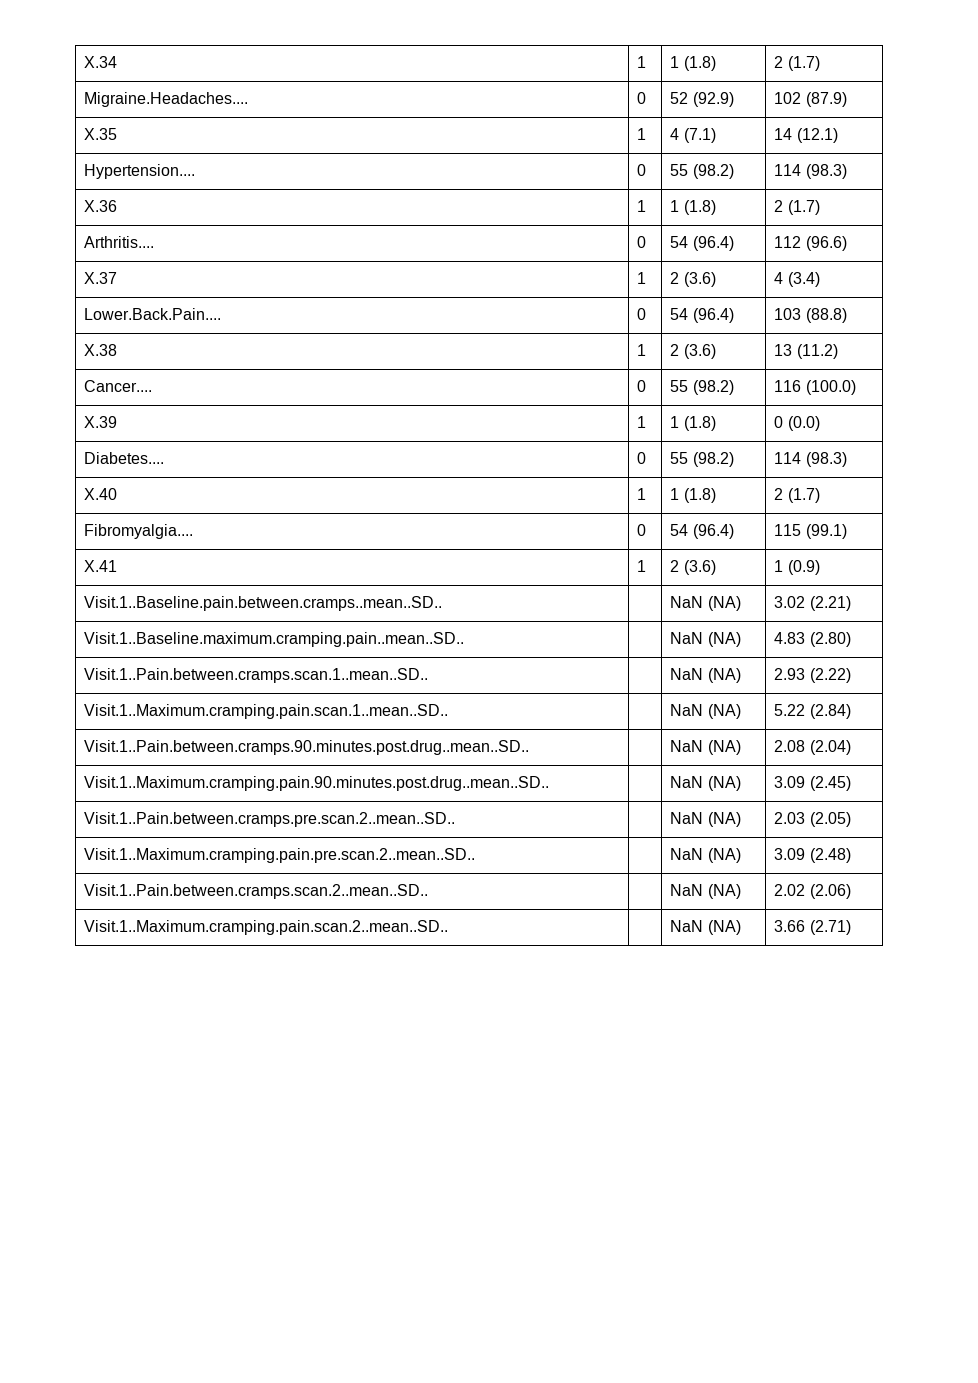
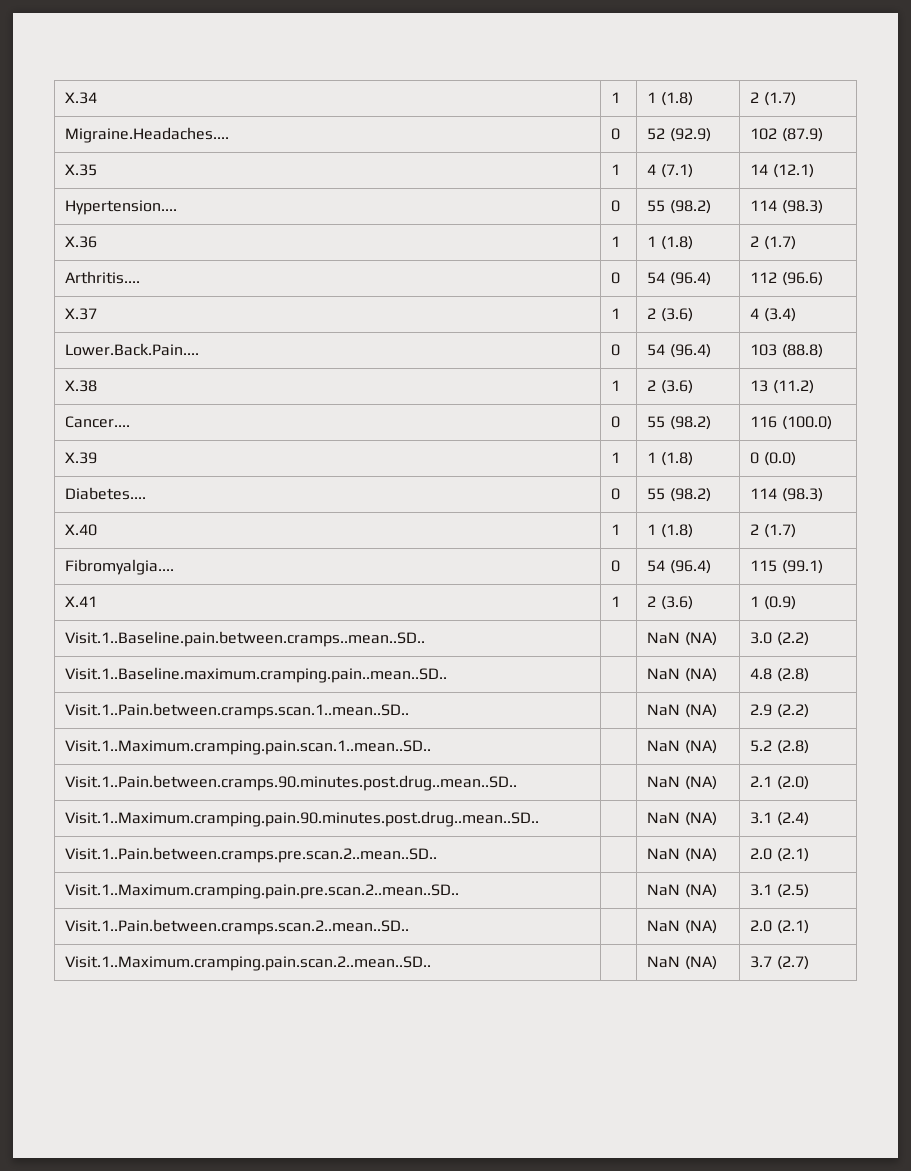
- Visit.1..Baseline.pain.between.cramps..mean..SD.. | | NaN (NA) | 3.02 (2.21)
+ Visit.1..Baseline.pain.between.cramps..mean..SD.. | | NaN (NA) | 3.0 (2.2)
- Visit.1..Baseline.maximum.cramping.pain..mean..SD.. | | NaN (NA) | 4.83 (2.80)
+ Visit.1..Baseline.maximum.cramping.pain..mean..SD.. | | NaN (NA) | 4.8 (2.8)
- Visit.1..Pain.between.cramps.scan.1..mean..SD.. | | NaN (NA) | 2.93 (2.22)
+ Visit.1..Pain.between.cramps.scan.1..mean..SD.. | | NaN (NA) | 2.9 (2.2)
- Visit.1..Maximum.cramping.pain.scan.1..mean..SD.. | | NaN (NA) | 5.22 (2.84)
+ Visit.1..Maximum.cramping.pain.scan.1..mean..SD.. | | NaN (NA) | 5.2 (2.8)
- Visit.1..Pain.between.cramps.90.minutes.post.drug..mean..SD.. | | NaN (NA) | 2.08 (2.04)
+ Visit.1..Pain.between.cramps.90.minutes.post.drug..mean..SD.. | | NaN (NA) | 2.1 (2.0)
- Visit.1..Maximum.cramping.pain.90.minutes.post.drug..mean..SD.. | | NaN (NA) | 3.09 (2.45)
+ Visit.1..Maximum.cramping.pain.90.minutes.post.drug..mean..SD.. | | NaN (NA) | 3.1 (2.4)
- Visit.1..Pain.between.cramps.pre.scan.2..mean..SD.. | | NaN (NA) | 2.03 (2.05)
+ Visit.1..Pain.between.cramps.pre.scan.2..mean..SD.. | | NaN (NA) | 2.0 (2.1)
- Visit.1..Maximum.cramping.pain.pre.scan.2..mean..SD.. | | NaN (NA) | 3.09 (2.48)
+ Visit.1..Maximum.cramping.pain.pre.scan.2..mean..SD.. | | NaN (NA) | 3.1 (2.5)
- Visit.1..Pain.between.cramps.scan.2..mean..SD.. | | NaN (NA) | 2.02 (2.06)
+ Visit.1..Pain.between.cramps.scan.2..mean..SD.. | | NaN (NA) | 2.0 (2.1)
- Visit.1..Maximum.cramping.pain.scan.2..mean..SD.. | | NaN (NA) | 3.66 (2.71)
+ Visit.1..Maximum.cramping.pain.scan.2..mean..SD.. | | NaN (NA) | 3.7 (2.7)

